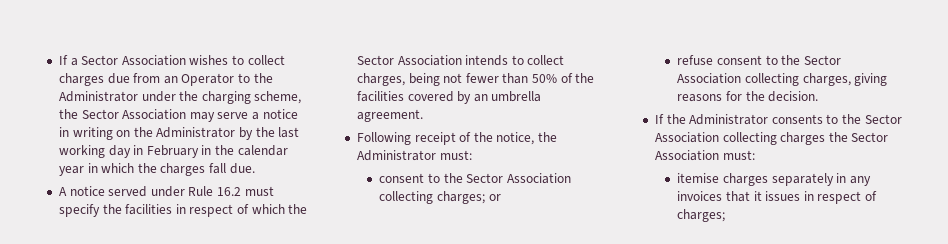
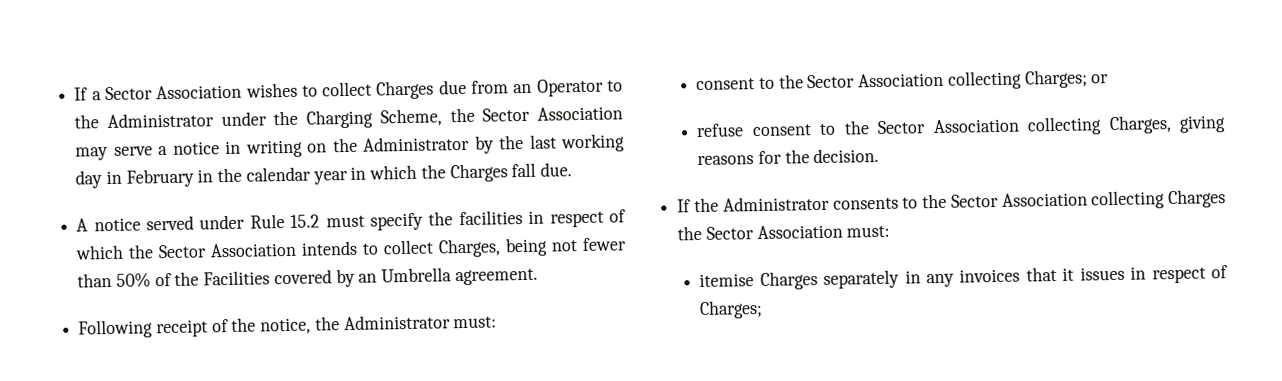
- If a Sector Association wishes to collect charges due from an Operator to the Administrator under the charging scheme, the Sector Association may serve a notice in writing on the Administrator by the last working day in February in the calendar year in which the charges fall due.
+ If a Sector Association wishes to collect Charges due from an Operator to the Administrator under the Charging Scheme, the Sector Association may serve a notice in writing on the Administrator by the last working day in February in the calendar year in which the Charges fall due.
- A notice served under Rule 16.2 must specify the facilities in respect of which the Sector Association intends to collect charges, being not fewer than 50% of the facilities covered by an umbrella agreement.
+ A notice served under Rule 15.2 must specify the facilities in respect of which the Sector Association intends to collect Charges, being not fewer than 50% of the Facilities covered by an Umbrella agreement.
- consent to the Sector Association collecting charges; or
+ consent to the Sector Association collecting Charges; or
- refuse consent to the Sector Association collecting charges, giving reasons for the decision.
+ refuse consent to the Sector Association collecting Charges, giving reasons for the decision.
- If the Administrator consents to the Sector Association collecting charges the Sector Association must:
+ If the Administrator consents to the Sector Association collecting Charges the Sector Association must:
- itemise charges separately in any invoices that it issues in respect of charges;
+ itemise Charges separately in any invoices that it issues in respect of Charges;

